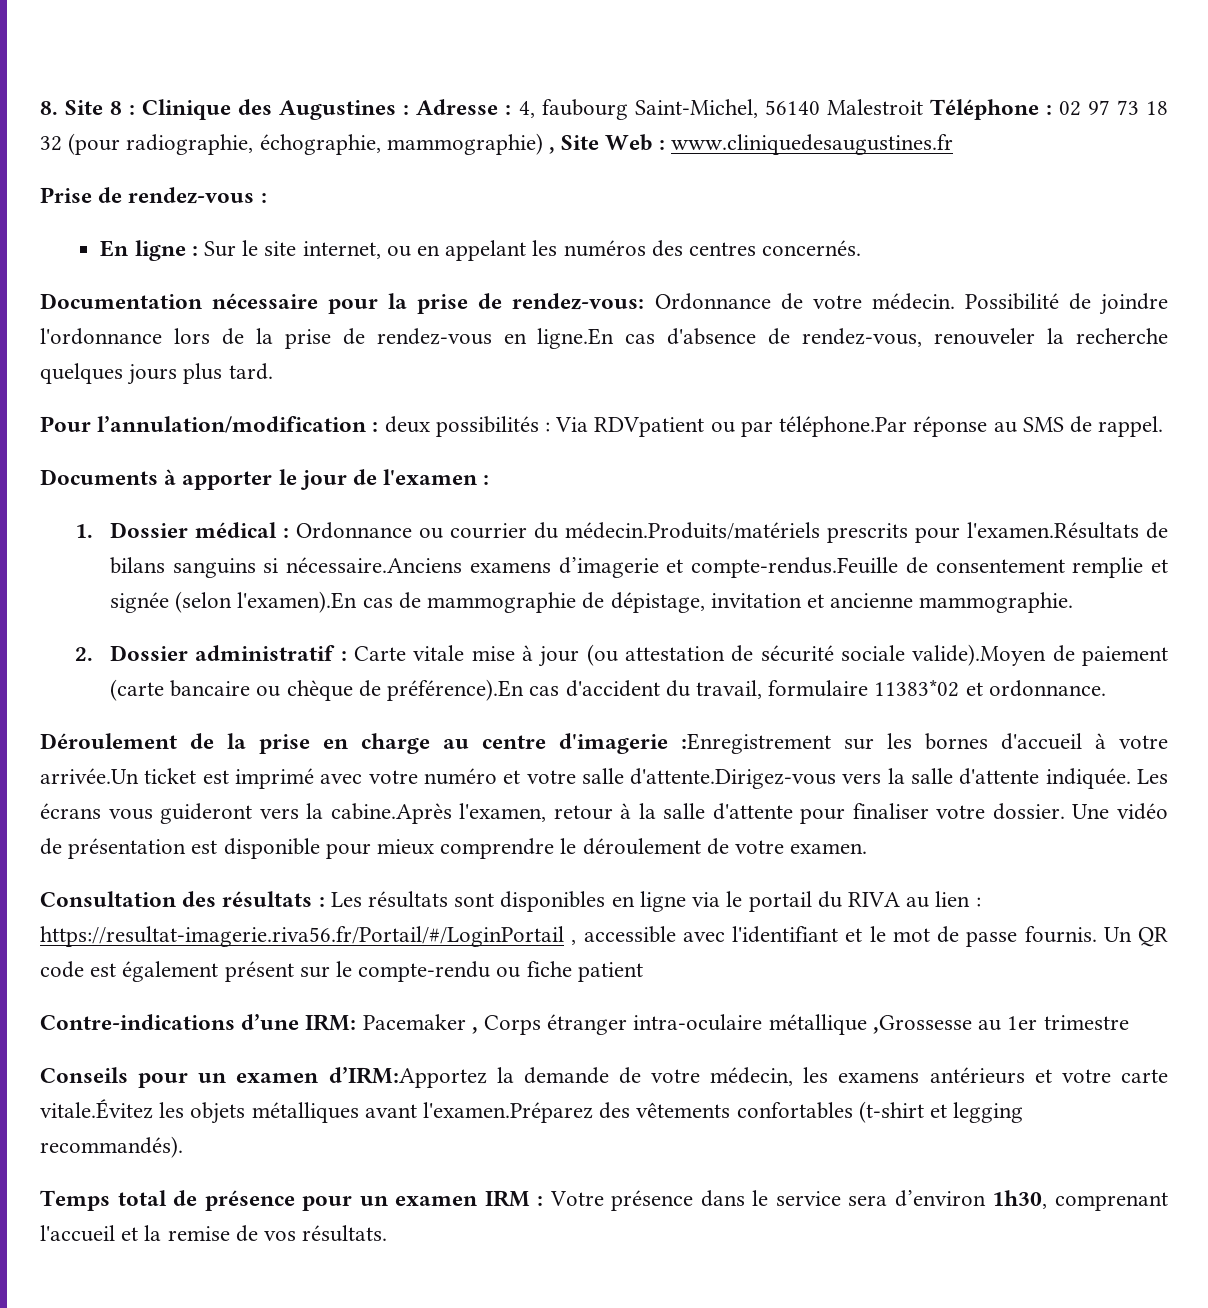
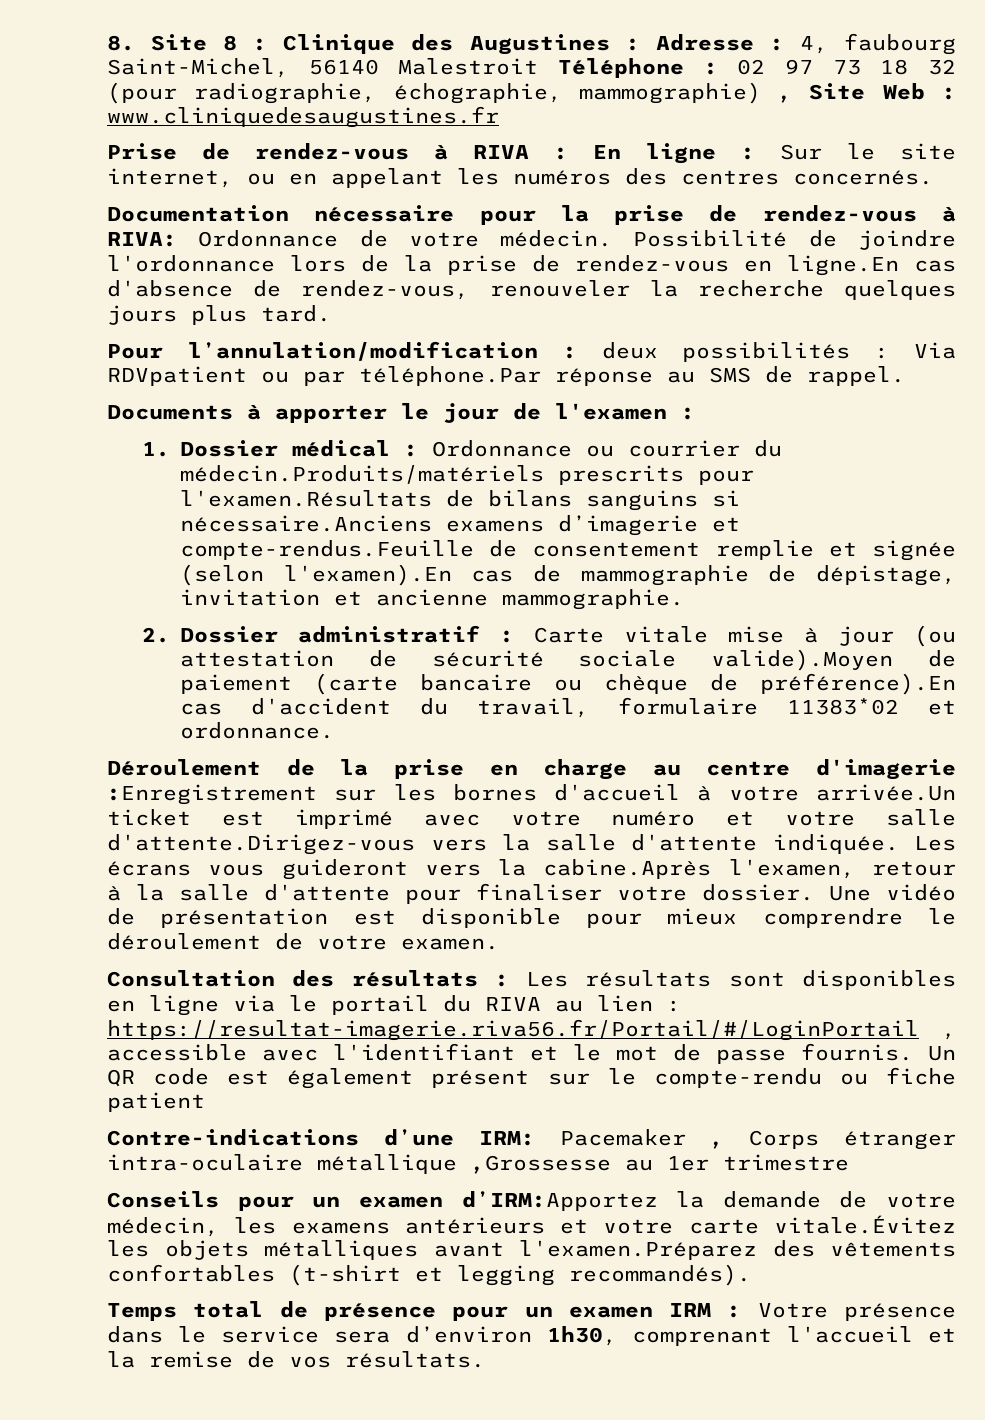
- Prise de rendez-vous :
- En ligne : Sur le site internet, ou en appelant les numéros des centres concernés.
+ Prise de rendez-vous à RIVA : En ligne : Sur le site internet, ou en appelant les numéros des centres concernés.
- Documentation nécessaire pour la prise de rendez-vous: Ordonnance de votre médecin.
+ Documentation nécessaire pour la prise de rendez-vous à RIVA: Ordonnance de votre médecin.

